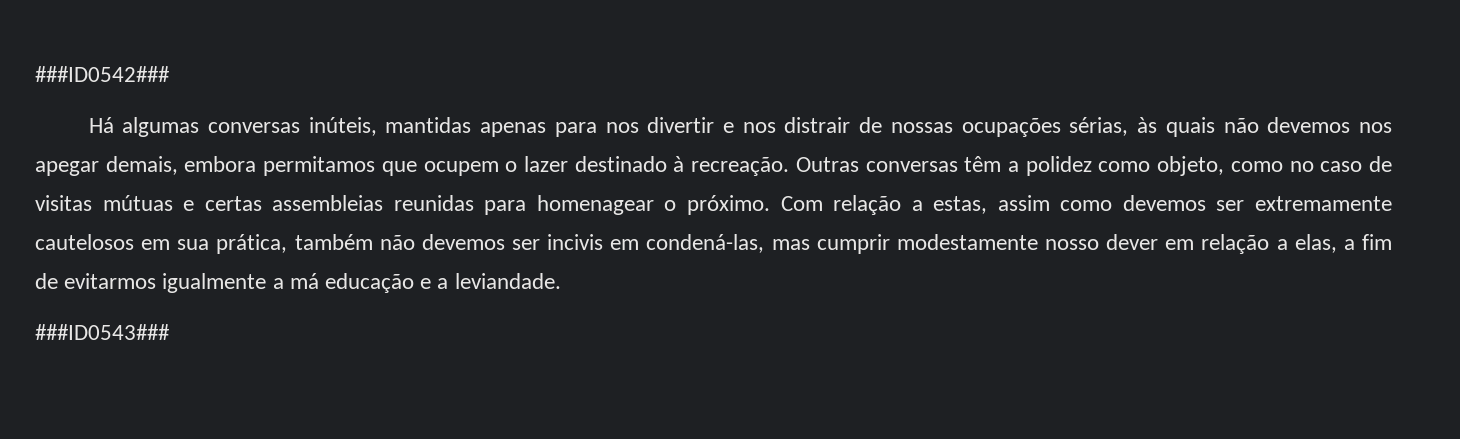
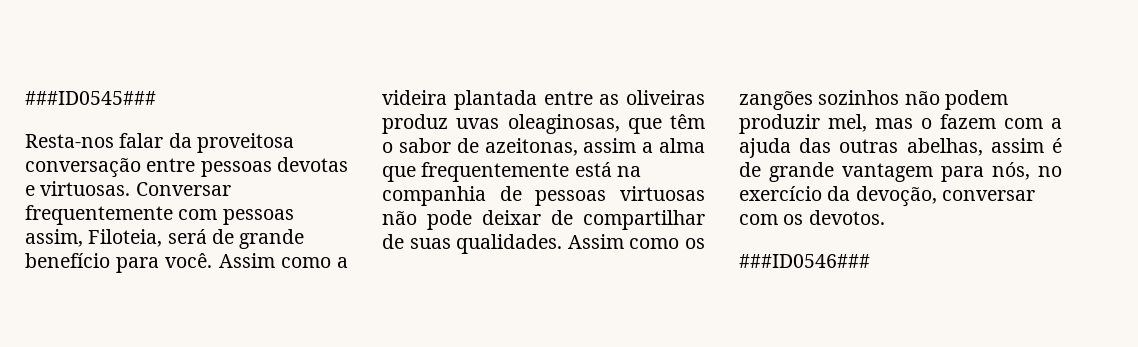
- ###ID0542###
- Há algumas conversas inúteis, mantidas apenas para nos divertir e nos distrair de nossas ocupações sérias, às quais não devemos nos apegar demais, embora permitamos que ocupem o lazer destinado à recreação. Outras conversas têm a polidez como objeto, como no caso de visitas mútuas e certas assembleias reunidas para homenagear o próximo. Com relação a estas, assim como devemos ser extremamente cautelosos em sua prática, também não devemos ser incivis em condená-las, mas cumprir modestamente nosso dever em relação a elas, a fim de evitarmos igualmente a má educação e a leviandade.
- ###ID0543###
+ ###ID0545###
+ Resta-nos falar da proveitosa conversação entre pessoas devotas e virtuosas. Conversar frequentemente com pessoas assim, Filoteia, será de grande benefício para você. Assim como a videira plantada entre as oliveiras produz uvas oleaginosas, que têm o sabor de azeitonas, assim a alma que frequentemente está na companhia de pessoas virtuosas não pode deixar de compartilhar de suas qualidades. Assim como os zangões sozinhos não podem produzir mel, mas o fazem com a ajuda das outras abelhas, assim é de grande vantagem para nós, no exercício da devoção, conversar com os devotos.
+ ###ID0546###

